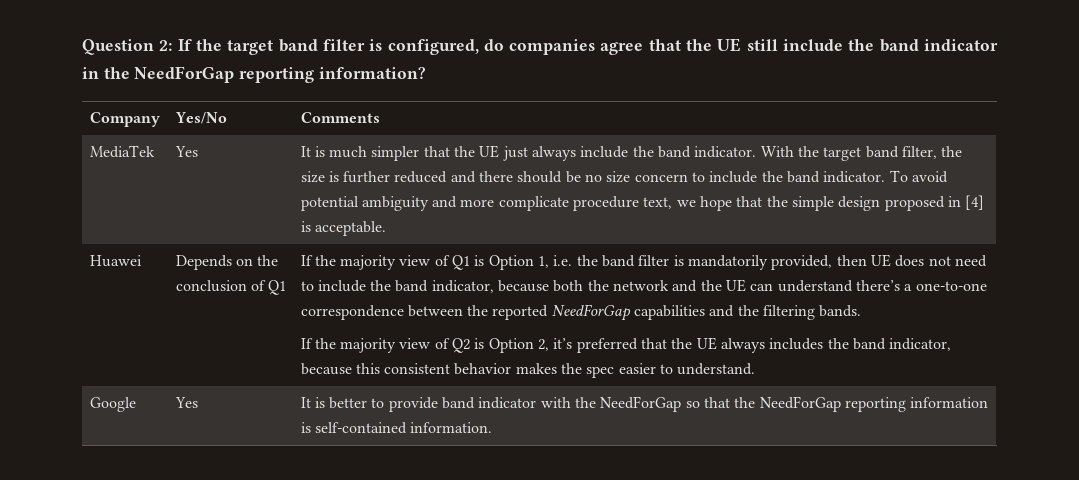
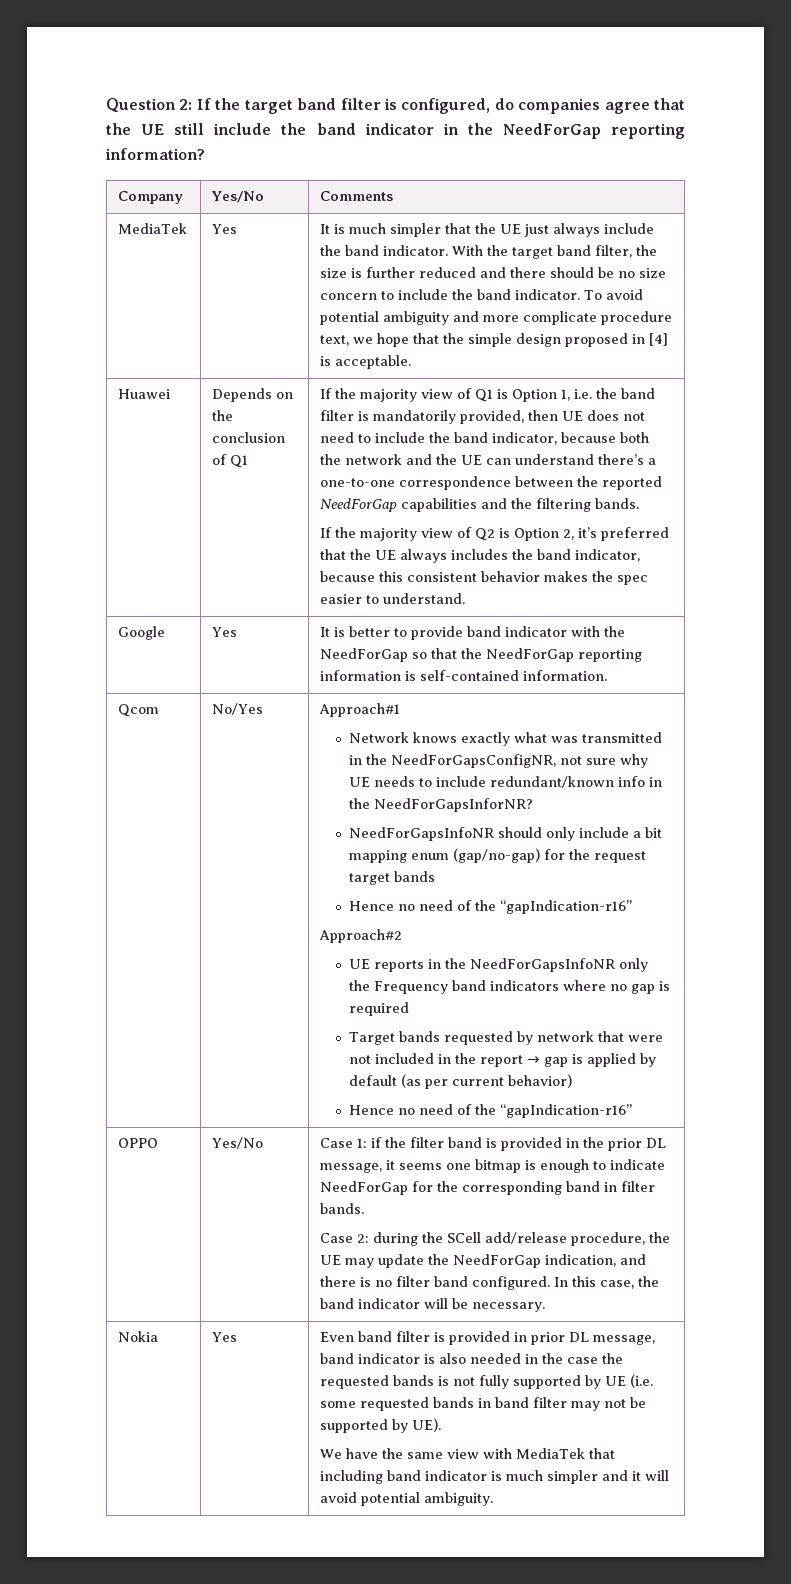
+ Qcom | No/Yes | Approach#1
+ Network knows exactly what was transmitted in the NeedForGapsConfigNR, not sure why UE needs to include redundant/known info in the NeedForGapsInforNR?
+ NeedForGapsInfoNR should only include a bit mapping enum (gap/no-gap) for the request target bands
+ Hence no need of the “gapIndication-r16”
+ Approach#2
+ UE reports in the NeedForGapsInfoNR only the Frequency band indicators where no gap is required
+ Target bands requested by network that were not included in the report → gap is applied by default (as per current behavior)
+ Hence no need of the “gapIndication-r16”
+ OPPO | Yes/No | Case 1: if the filter band is provided in the prior DL message, it seems one bitmap is enough to indicate NeedForGap for the corresponding band in filter bands.
+ Case 2: during the SCell add/release procedure, the UE may update the NeedForGap indication, and there is no filter band configured. In this case, the band indicator will be necessary.
+ Nokia | Yes | Even band filter is provided in prior DL message, band indicator is also needed in the case the requested bands is not fully supported by UE (i.e. some requested bands in band filter may not be supported by UE).
+ We have the same view with MediaTek that including band indicator is much simpler and it will avoid potential ambiguity.

